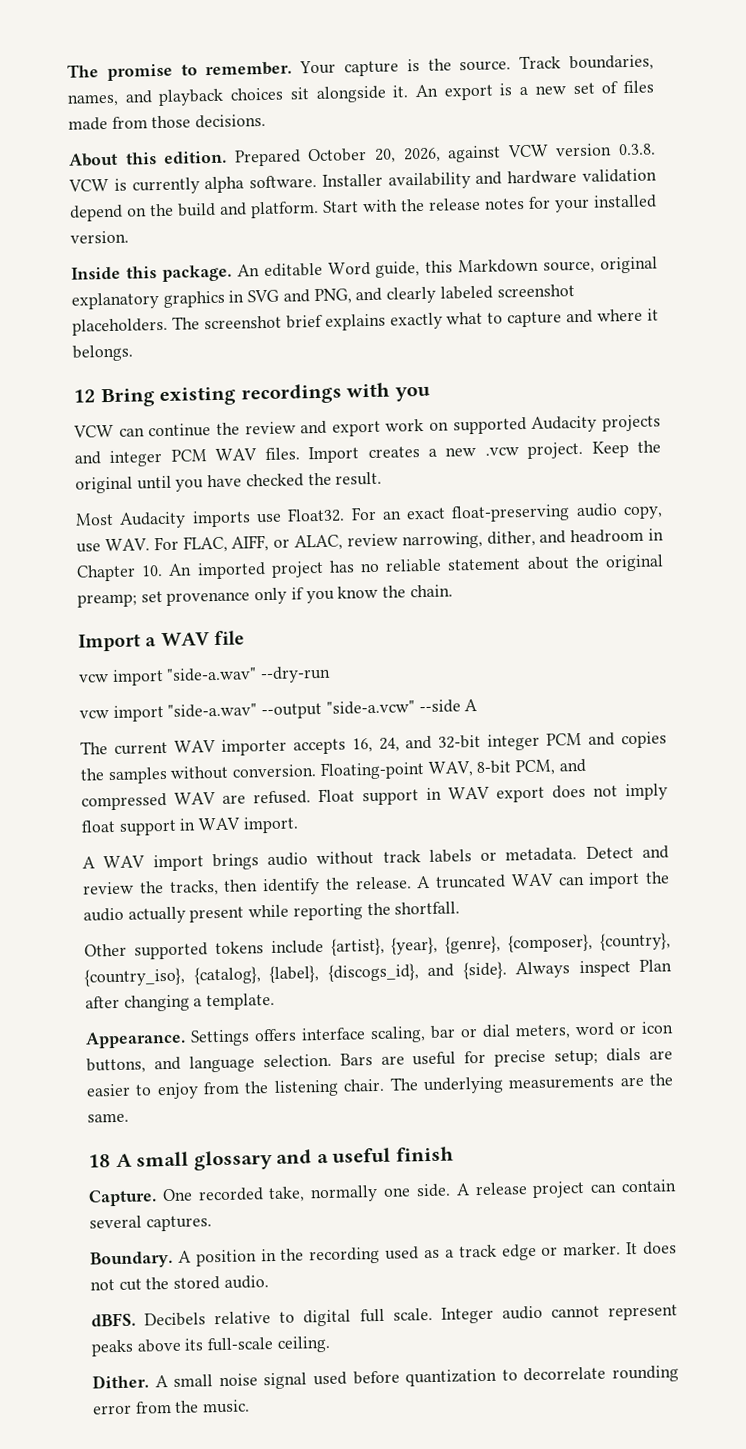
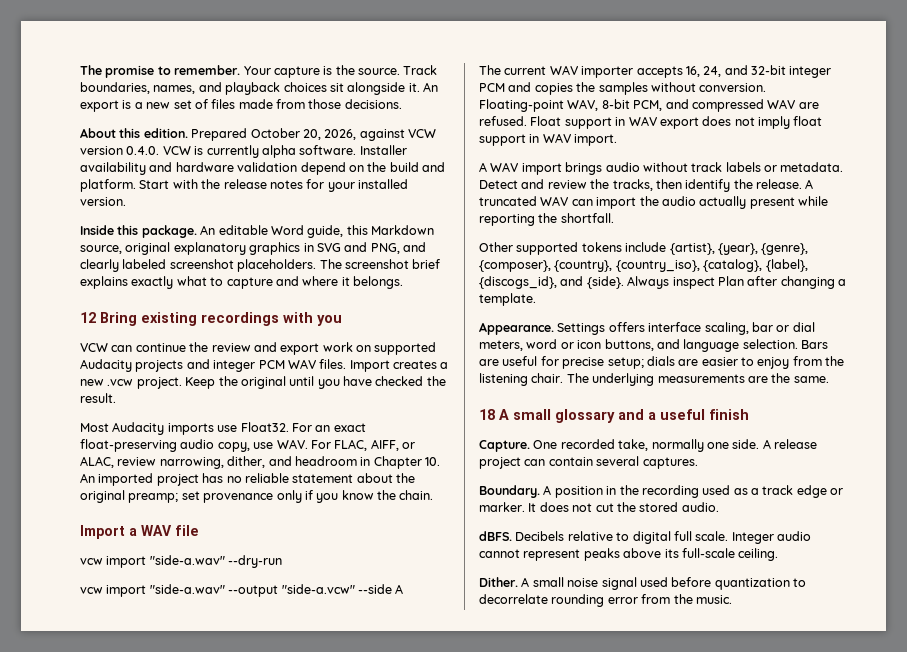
- Prepared October 20, 2026, against VCW version 0.3.8. VCW is currently alpha software.
+ Prepared October 20, 2026, against VCW version 0.4.0. VCW is currently alpha software.

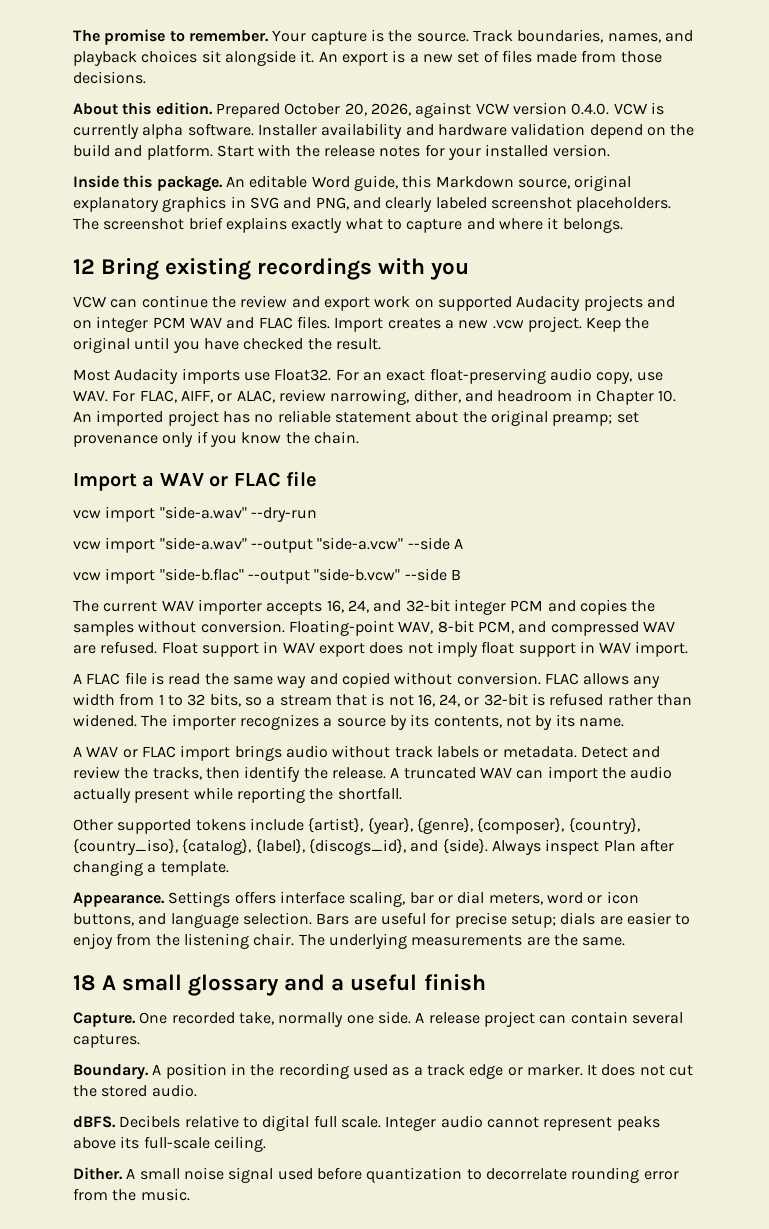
- VCW can continue the review and export work on supported Audacity projects and integer PCM WAV files.
+ VCW can continue the review and export work on supported Audacity projects and on integer PCM WAV and FLAC files.
- Import a WAV file
+ Import a WAV or FLAC file
+ vcw import "side-b.flac" --output "side-b.vcw" --side B
+ A FLAC file is read the same way and copied without conversion. FLAC allows any width from 1 to 32 bits, so a stream that is not 16, 24, or 32-bit is refused rather than widened. The importer recognizes a source by its contents, not by its name.
- A WAV import brings audio without track labels or metadata.
+ A WAV or FLAC import brings audio without track labels or metadata.

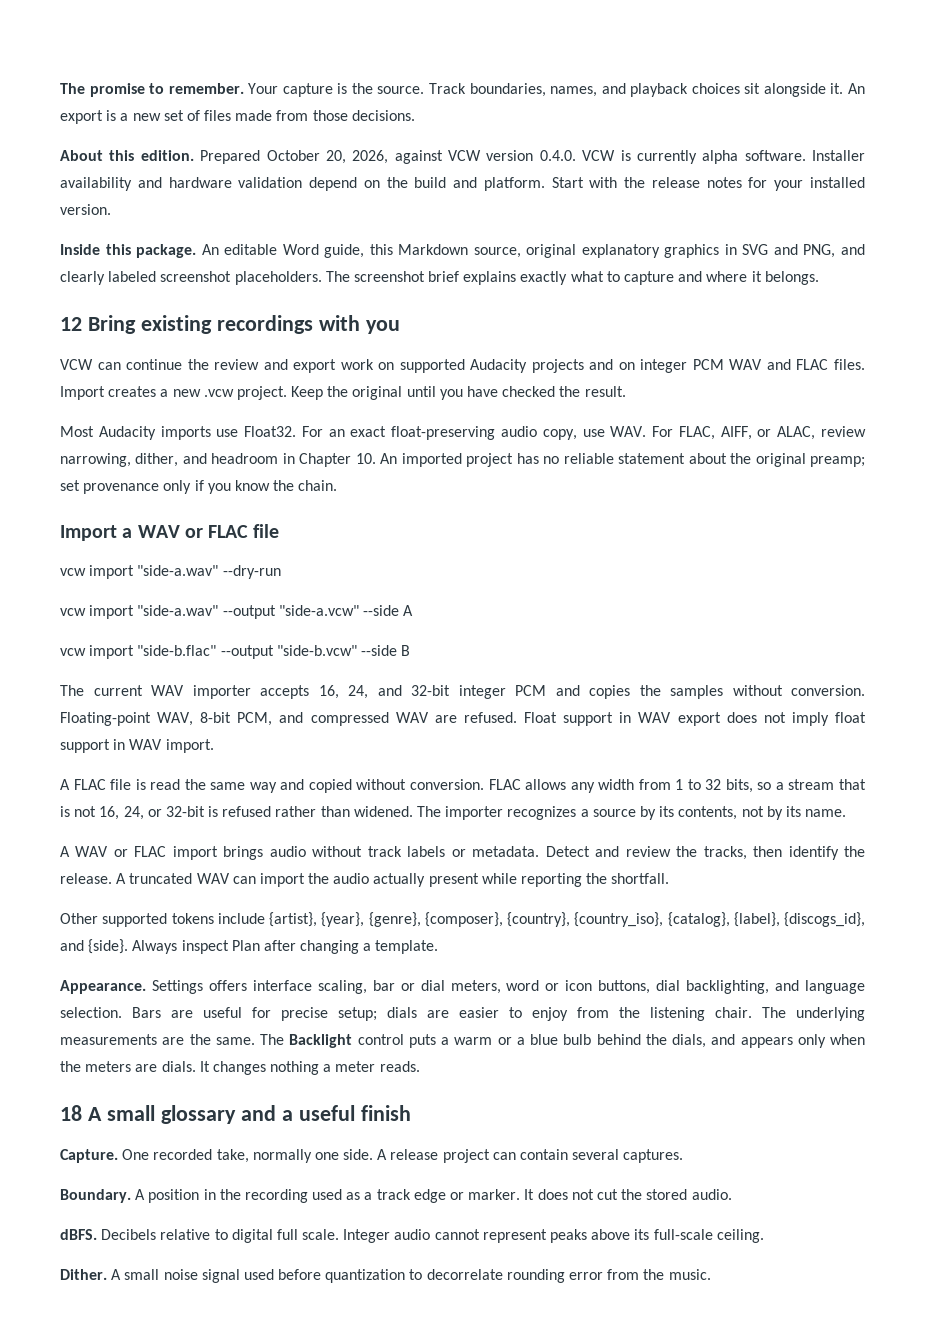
- Settings offers interface scaling, bar or dial meters, word or icon buttons, and language selection.
+ Settings offers interface scaling, bar or dial meters, word or icon buttons, dial backlighting, and language selection.
+ The Backlight control puts a warm or a blue bulb behind the dials, and appears only when the meters are dials. It changes nothing a meter reads.

